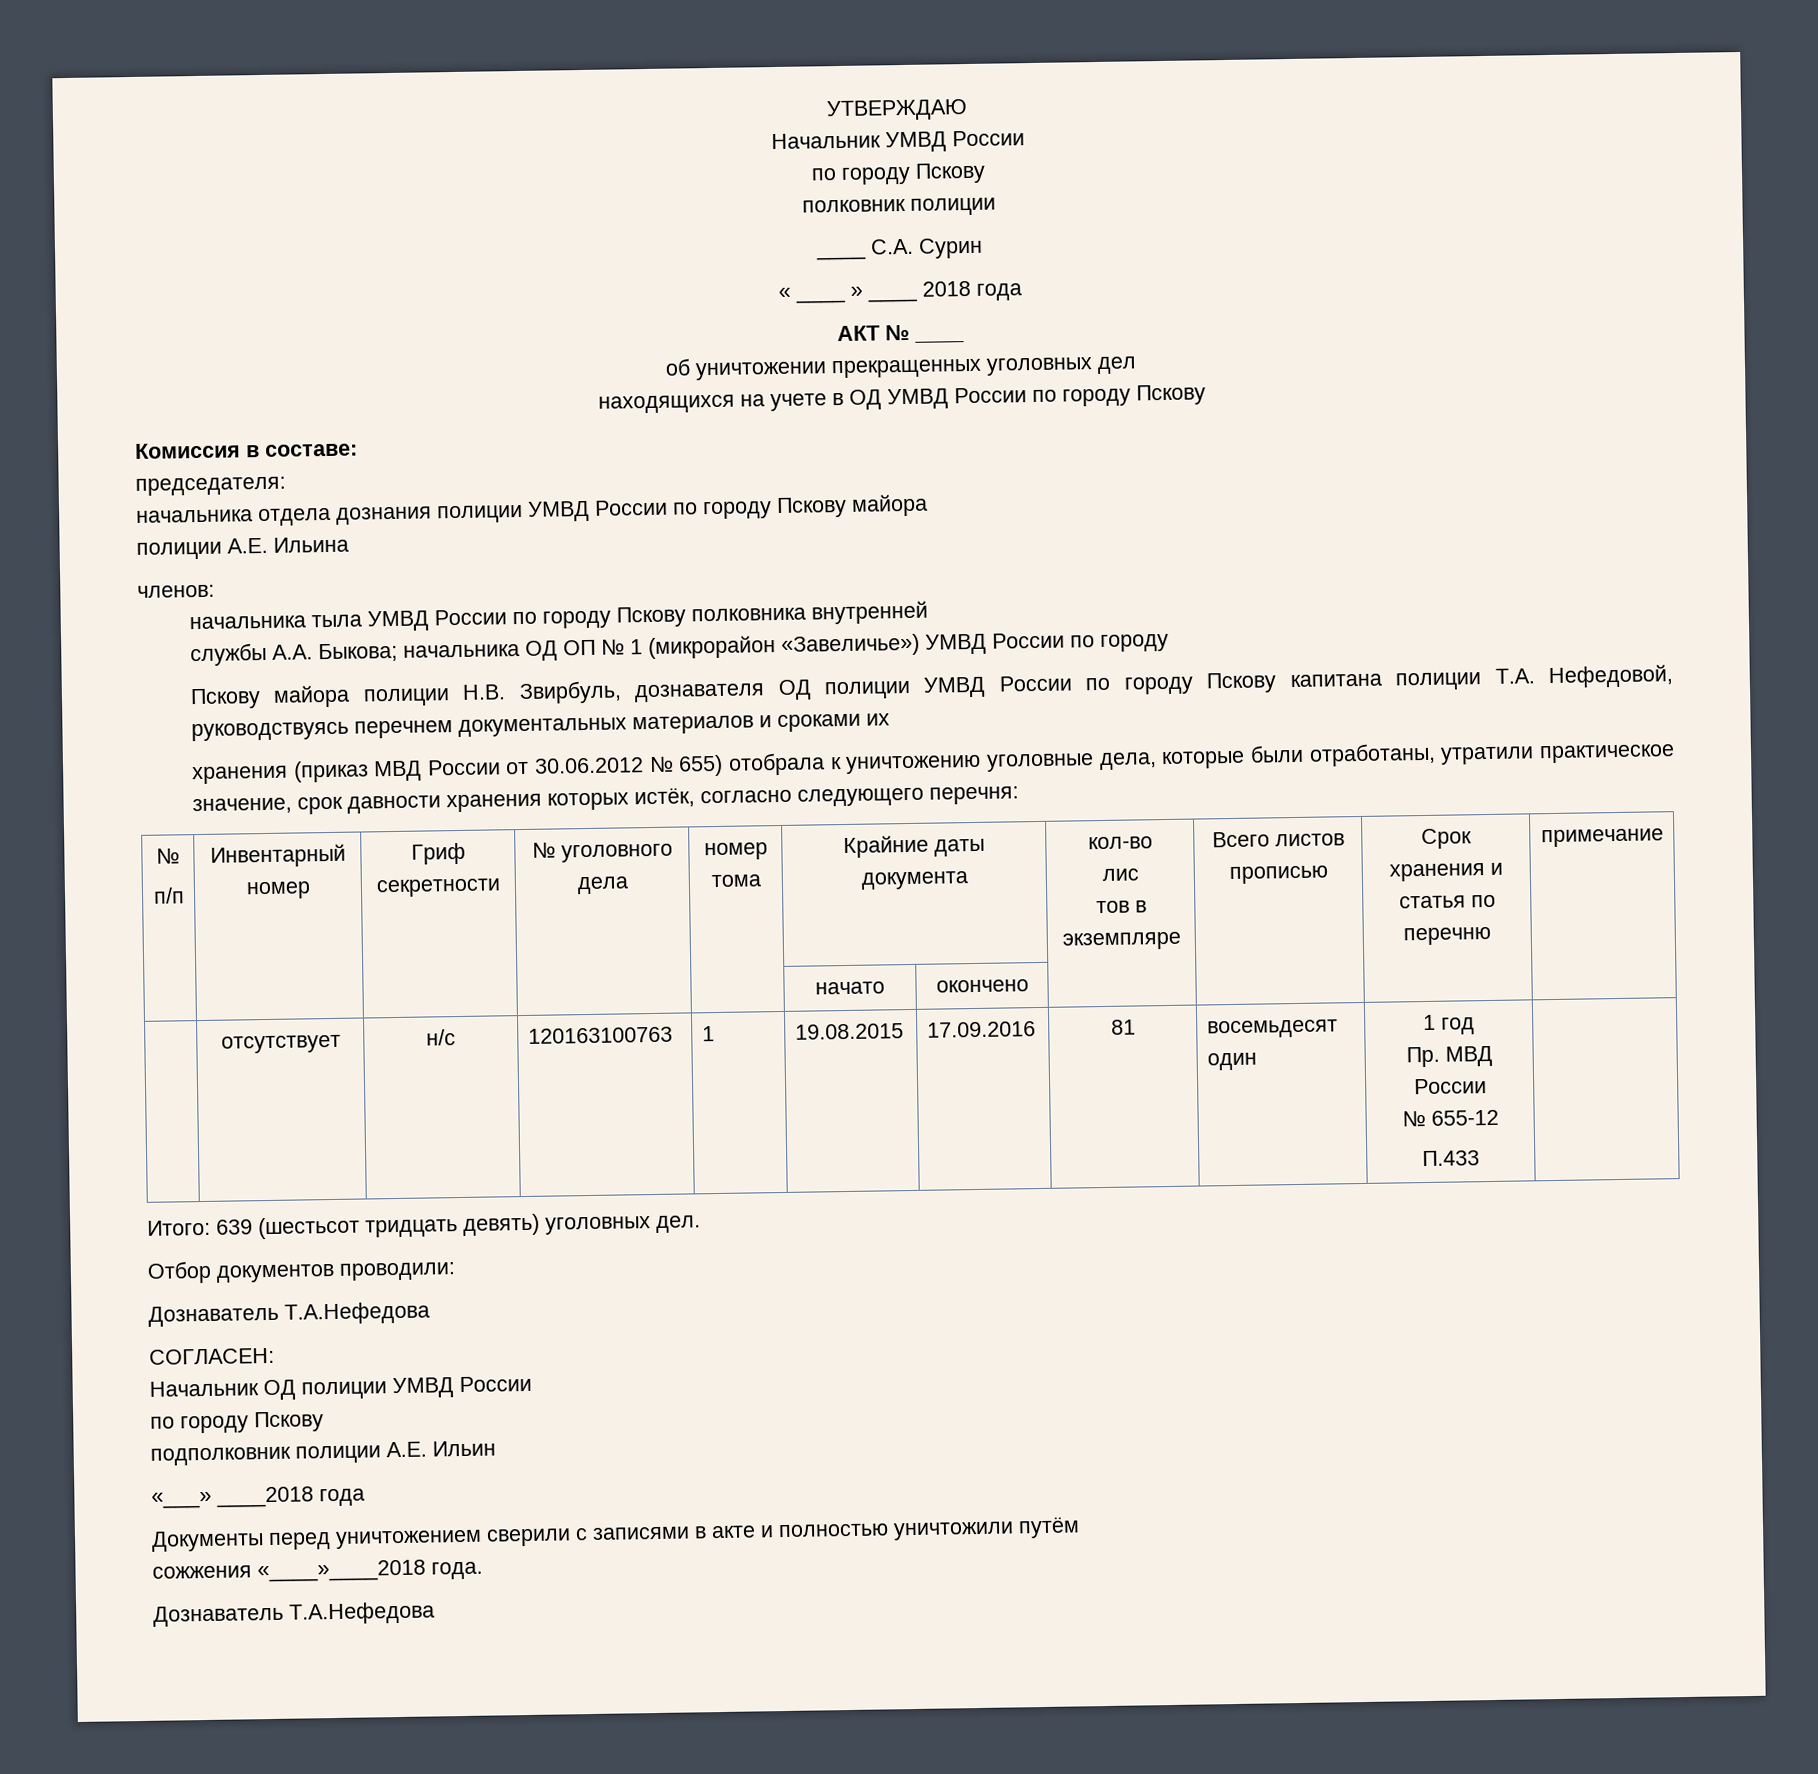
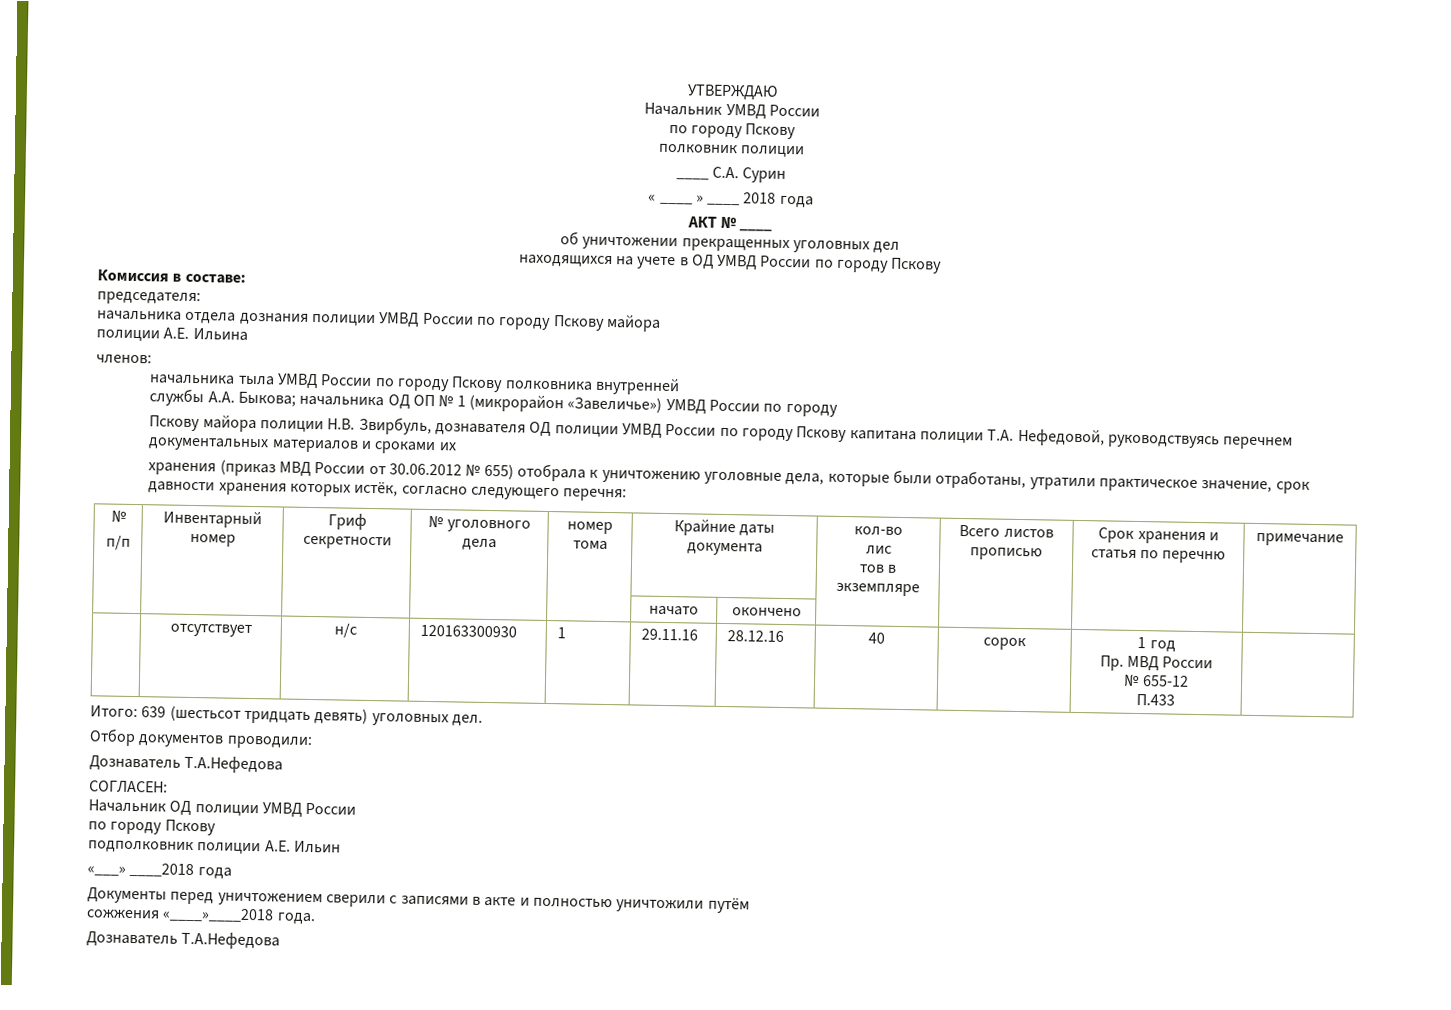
- | отсутствует | н/с | 120163100763 | 1 | 19.08.2015 | 17.09.2016 | 81 | восемьдесят один | 1 год
+ | отсутствует | н/с | 120163300930 | 1 | 29.11.16 | 28.12.16 | 40 | сорок | 1 год

